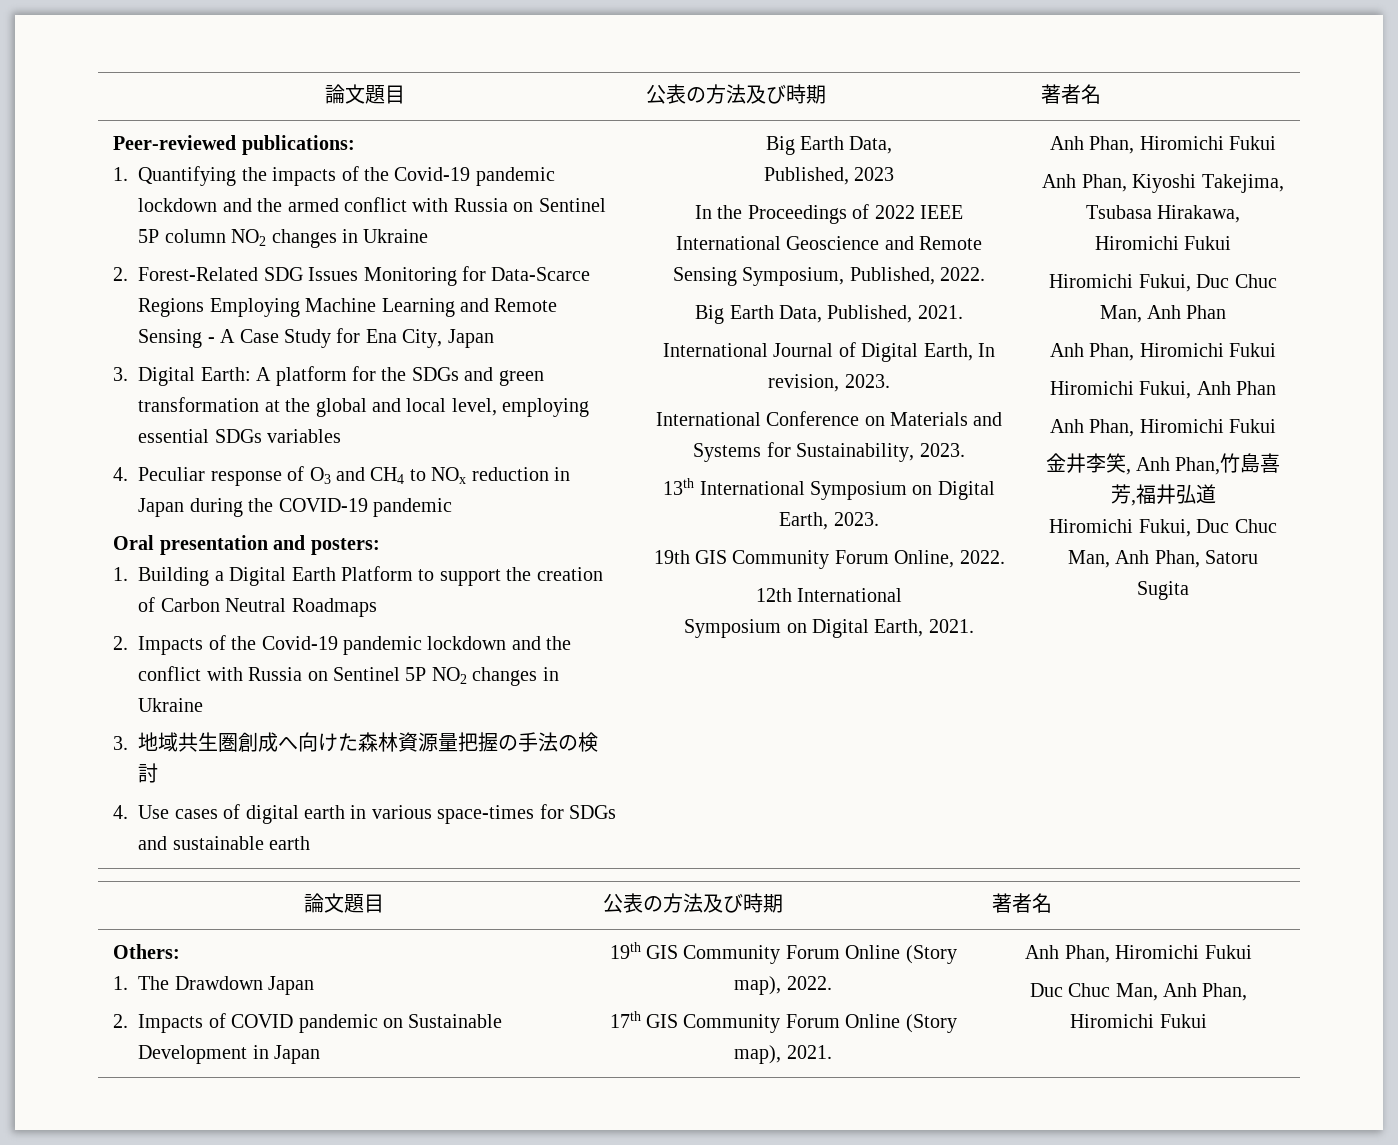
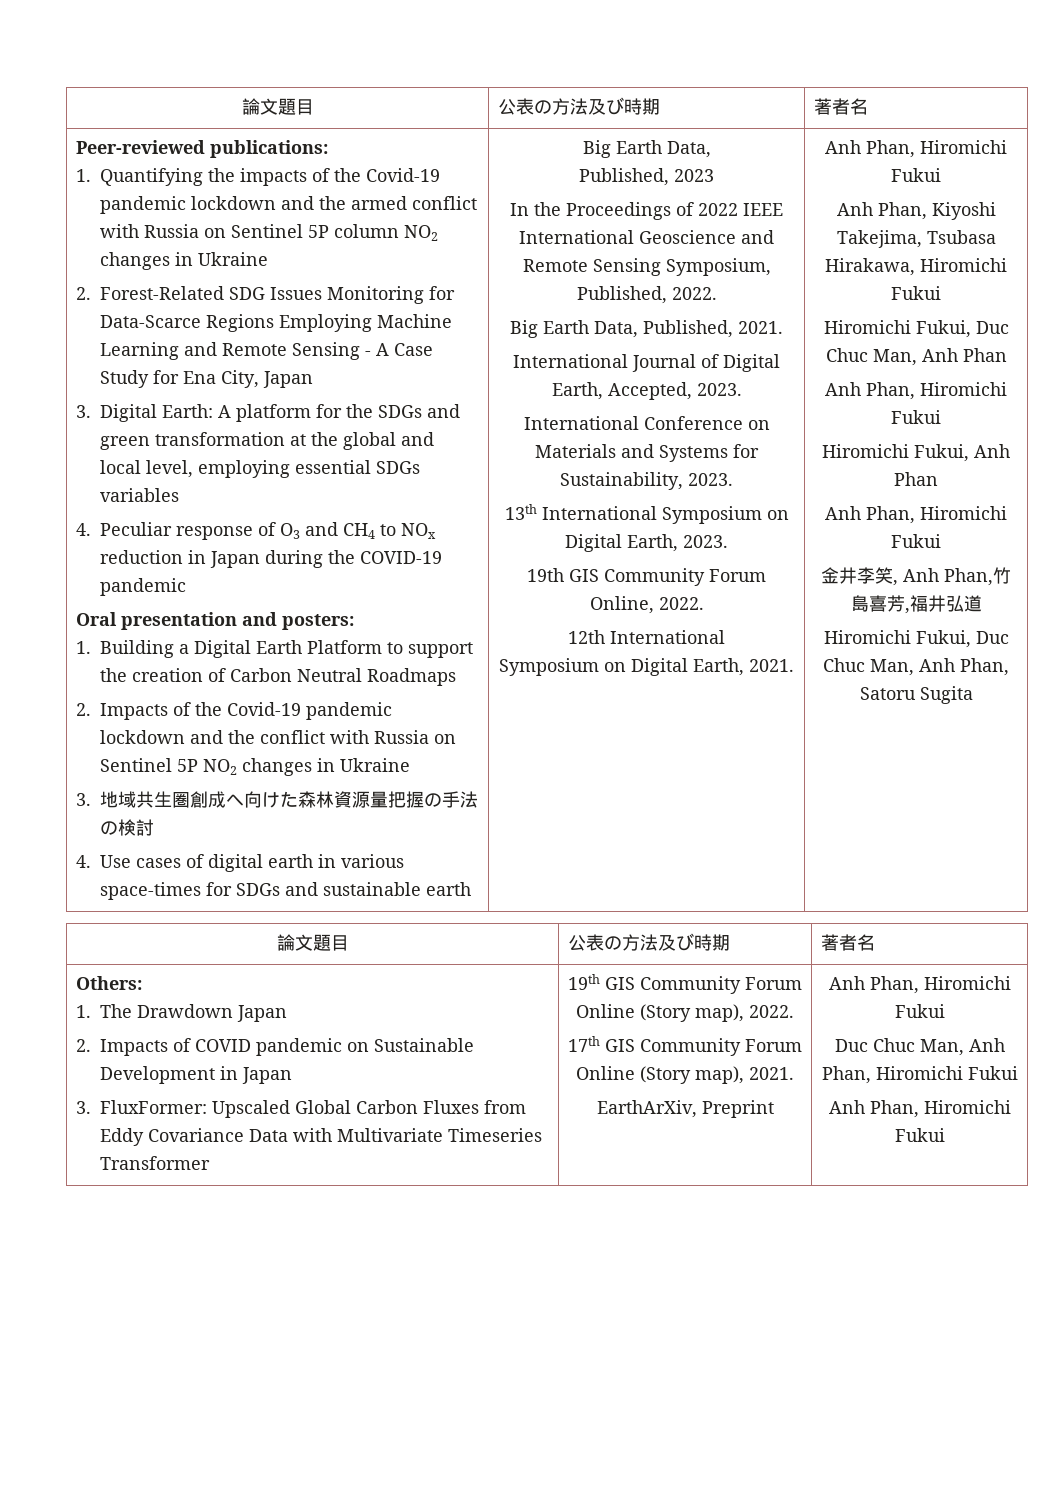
- International Journal of Digital Earth, In revision, 2023.
+ International Journal of Digital Earth, Accepted, 2023.
+ 3. FluxFormer: Upscaled Global Carbon Fluxes from Eddy Covariance Data with Multivariate Timeseries Transformer
+ EarthArXiv, Preprint
  Duc Chuc Man, Anh Phan, Hiromichi Fukui
+ Anh Phan, Hiromichi Fukui

